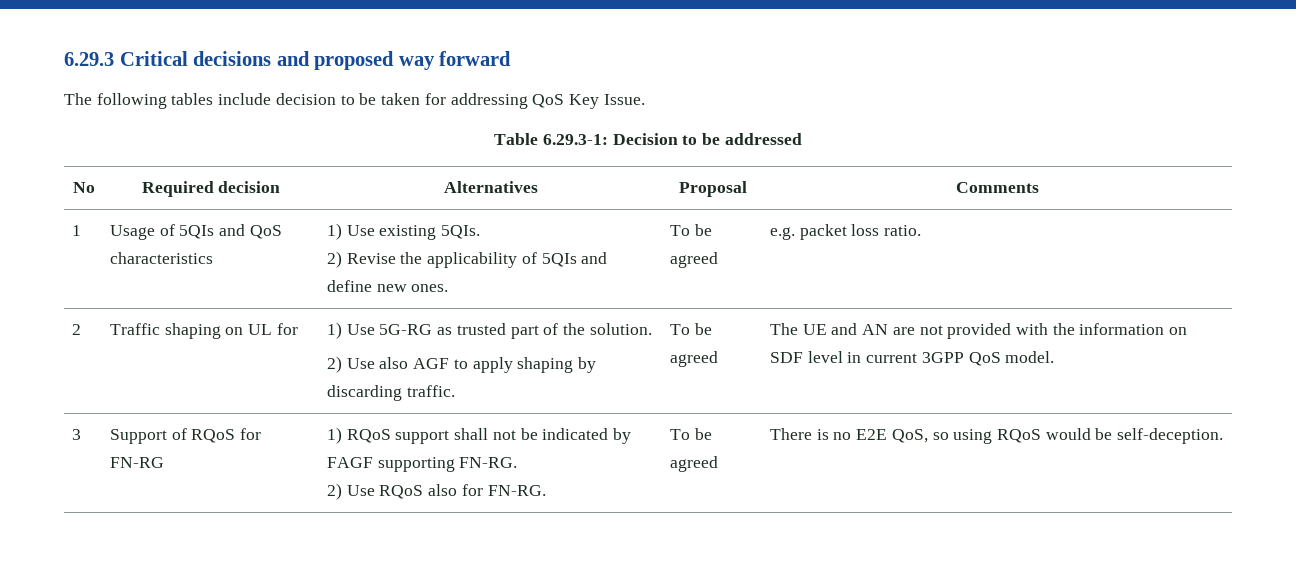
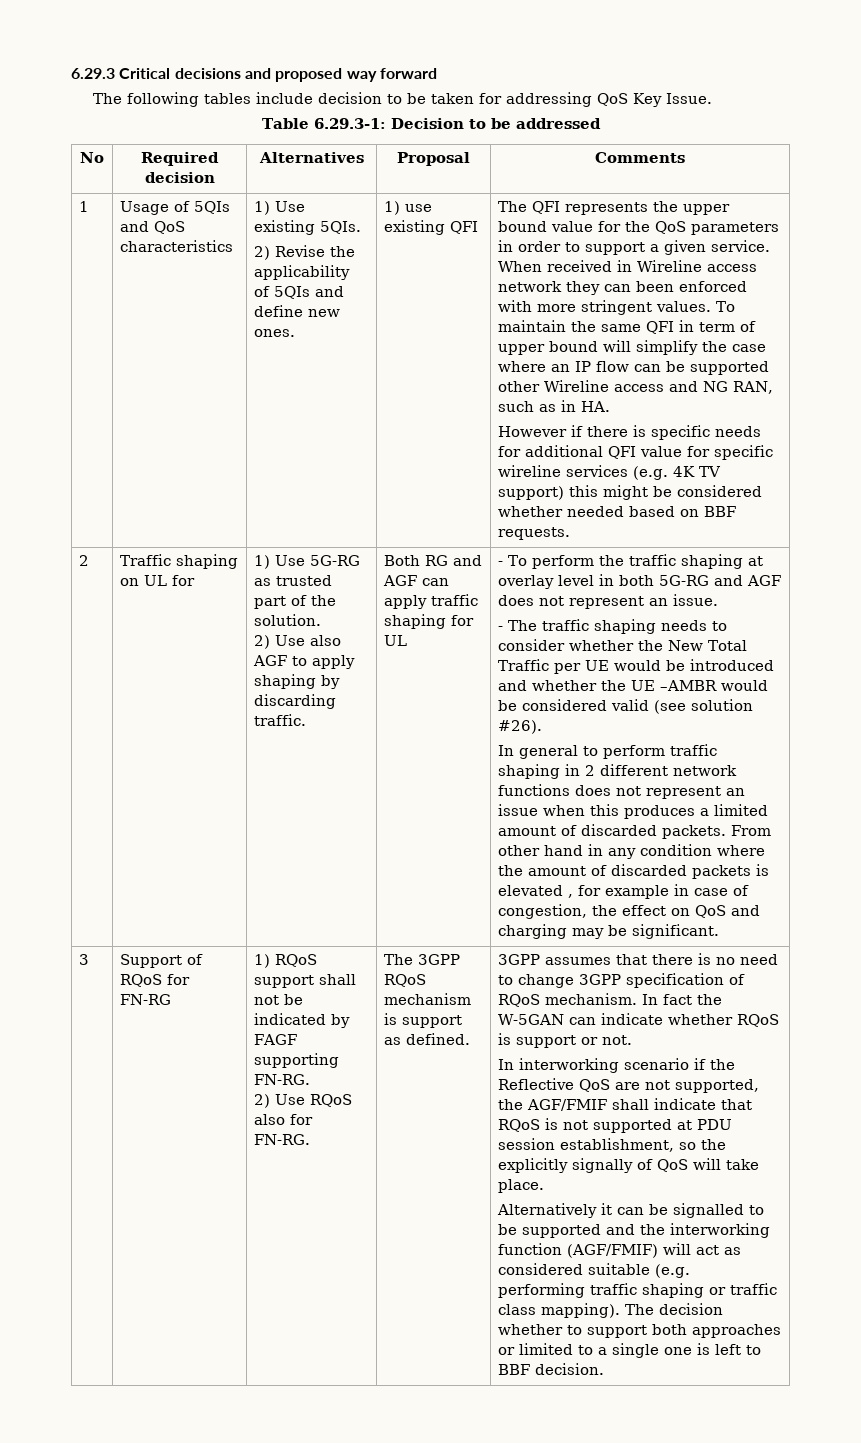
- To be agreed | e.g. packet loss ratio.
+ 1) use existing QFI | The QFI represents the upper bound value for the QoS parameters in order to support a given service. When received in Wireline access network they can been enforced with more stringent values. To maintain the same QFI in term of upper bound will simplify the case where an IP flow can be supported other Wireline access and NG RAN, such as in HA.
+ However if there is specific needs for additional QFI value for specific wireline services (e.g. 4K TV support) this might be considered whether needed based on BBF requests.
- To be agreed | The UE and AN are not provided with the information on SDF level in current 3GPP QoS model.
+ Both RG and AGF can apply traffic shaping for UL | - To perform the traffic shaping at overlay level in both 5G-RG and AGF does not represent an issue.
+ - The traffic shaping needs to consider whether the New Total Traffic per UE would be introduced and whether the UE –AMBR would be considered valid (see solution #26).
+ In general to perform traffic shaping in 2 different network functions does not represent an issue when this produces a limited amount of discarded packets. From other hand in any condition where the amount of discarded packets is elevated , for example in case of congestion, the effect on QoS and charging may be significant.
- To be agreed | There is no E2E QoS, so using RQoS would be self-deception.
+ The 3GPP RQoS mechanism is support as defined. | 3GPP assumes that there is no need to change 3GPP specification of RQoS mechanism. In fact the W-5GAN can indicate whether RQoS is support or not.
+ In interworking scenario if the Reflective QoS are not supported, the AGF/FMIF shall indicate that RQoS is not supported at PDU session establishment, so the explicitly signally of QoS will take place.
+ Alternatively it can be signalled to be supported and the interworking function (AGF/FMIF) will act as considered suitable (e.g. performing traffic shaping or traffic class mapping). The decision whether to support both approaches or limited to a single one is left to BBF decision.

